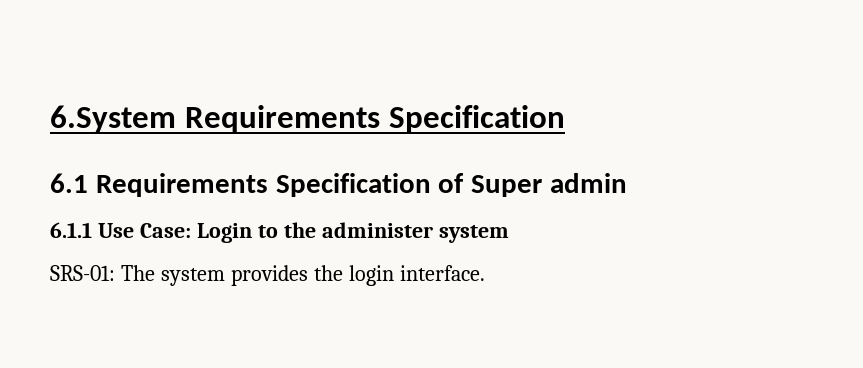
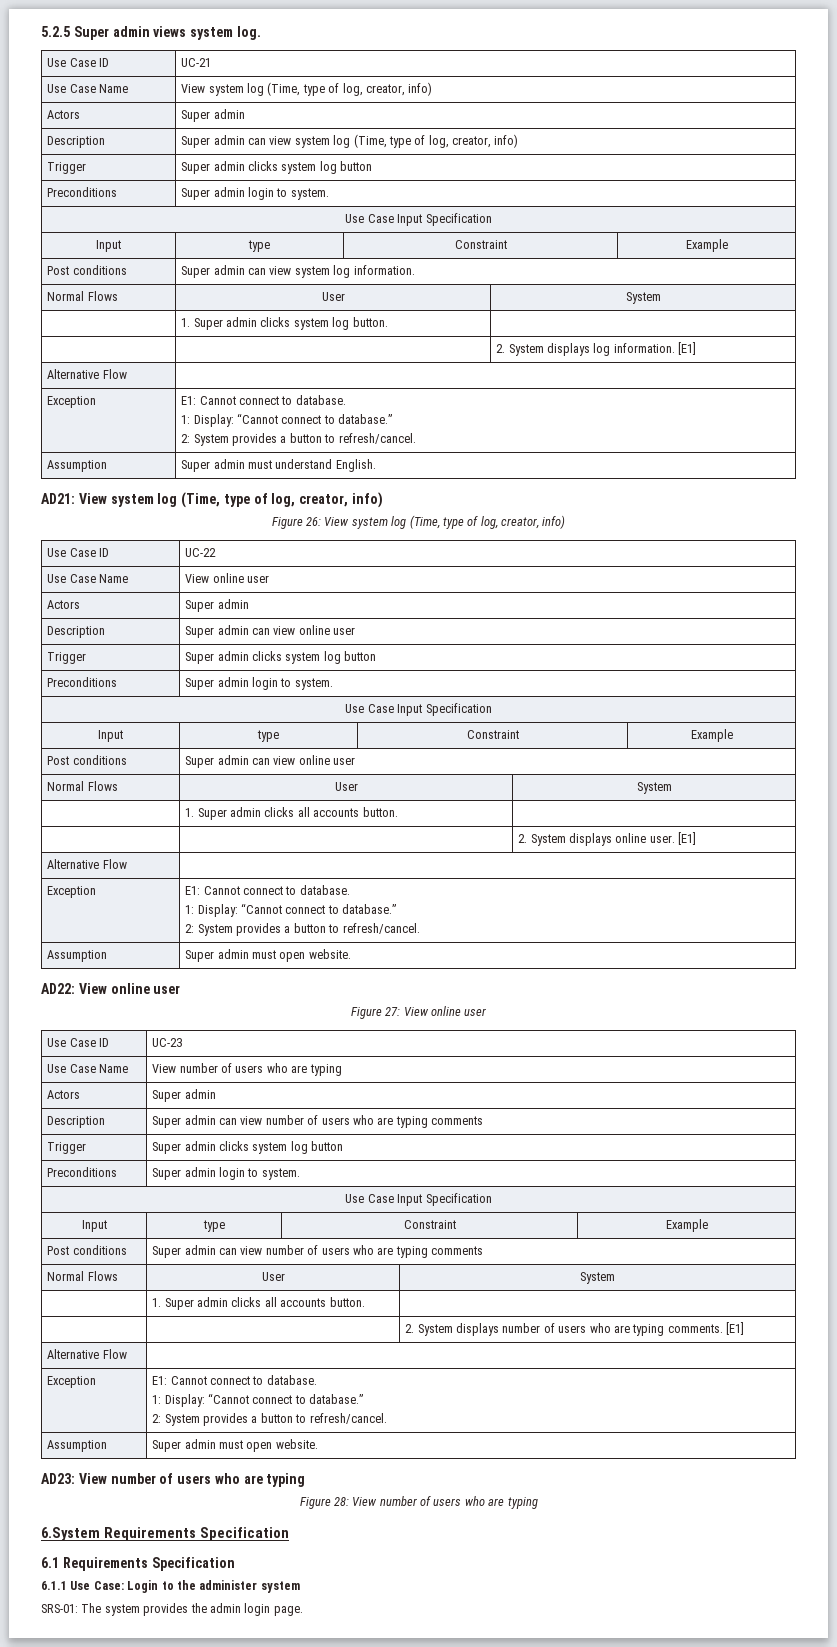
+ 5.2.5 Super admin views system log.
+ Use Case ID | UC-21
+ Use Case Name | View system log (Time, type of log, creator, info)
+ Actors | Super admin
+ Description | Super admin can view system log (Time, type of log, creator, info)
+ Trigger | Super admin clicks system log button
+ Preconditions | Super admin login to system.
+ Use Case Input Specification
+ Input | type | Constraint | Example
+ Post conditions | Super admin can view system log information.
+ Normal Flows | User | System
+ | 1. Super admin clicks system log button. |
+ | | 2. System displays log information. [E1]
+ Alternative Flow |
+ Exception | E1: Cannot connect to database.
+ 1: Display: “Cannot connect to database.”
+ 2: System provides a button to refresh/cancel.
+ Assumption | Super admin must understand English.
+ AD21: View system log (Time, type of log, creator, info)
+ Figure 26: View system log (Time, type of log, creator, info)
+ Use Case ID | UC-22
+ Use Case Name | View online user
+ Actors | Super admin
+ Description | Super admin can view online user
+ Trigger | Super admin clicks system log button
+ Preconditions | Super admin login to system.
+ Use Case Input Specification
+ Input | type | Constraint | Example
+ Post conditions | Super admin can view online user
+ Normal Flows | User | System
+ | 1. Super admin clicks all accounts button. |
+ | | 2. System displays online user. [E1]
+ Alternative Flow |
+ Exception | E1: Cannot connect to database.
+ 1: Display: “Cannot connect to database.”
+ 2: System provides a button to refresh/cancel.
+ Assumption | Super admin must open website.
+ AD22: View online user
+ Figure 27: View online user
+ Use Case ID | UC-23
+ Use Case Name | View number of users who are typing
+ Actors | Super admin
+ Description | Super admin can view number of users who are typing comments
+ Trigger | Super admin clicks system log button
+ Preconditions | Super admin login to system.
+ Use Case Input Specification
+ Input | type | Constraint | Example
+ Post conditions | Super admin can view number of users who are typing comments
+ Normal Flows | User | System
+ | 1. Super admin clicks all accounts button. |
+ | | 2. System displays number of users who are typing comments. [E1]
+ Alternative Flow |
+ Exception | E1: Cannot connect to database.
+ 1: Display: “Cannot connect to database.”
+ 2: System provides a button to refresh/cancel.
+ Assumption | Super admin must open website.
+ AD23: View number of users who are typing
+ Figure 28: View number of users who are typing
- 6.1 Requirements Specification of Super admin
+ 6.1 Requirements Specification
- SRS-01: The system provides the login interface.
+ SRS-01: The system provides the admin login page.

